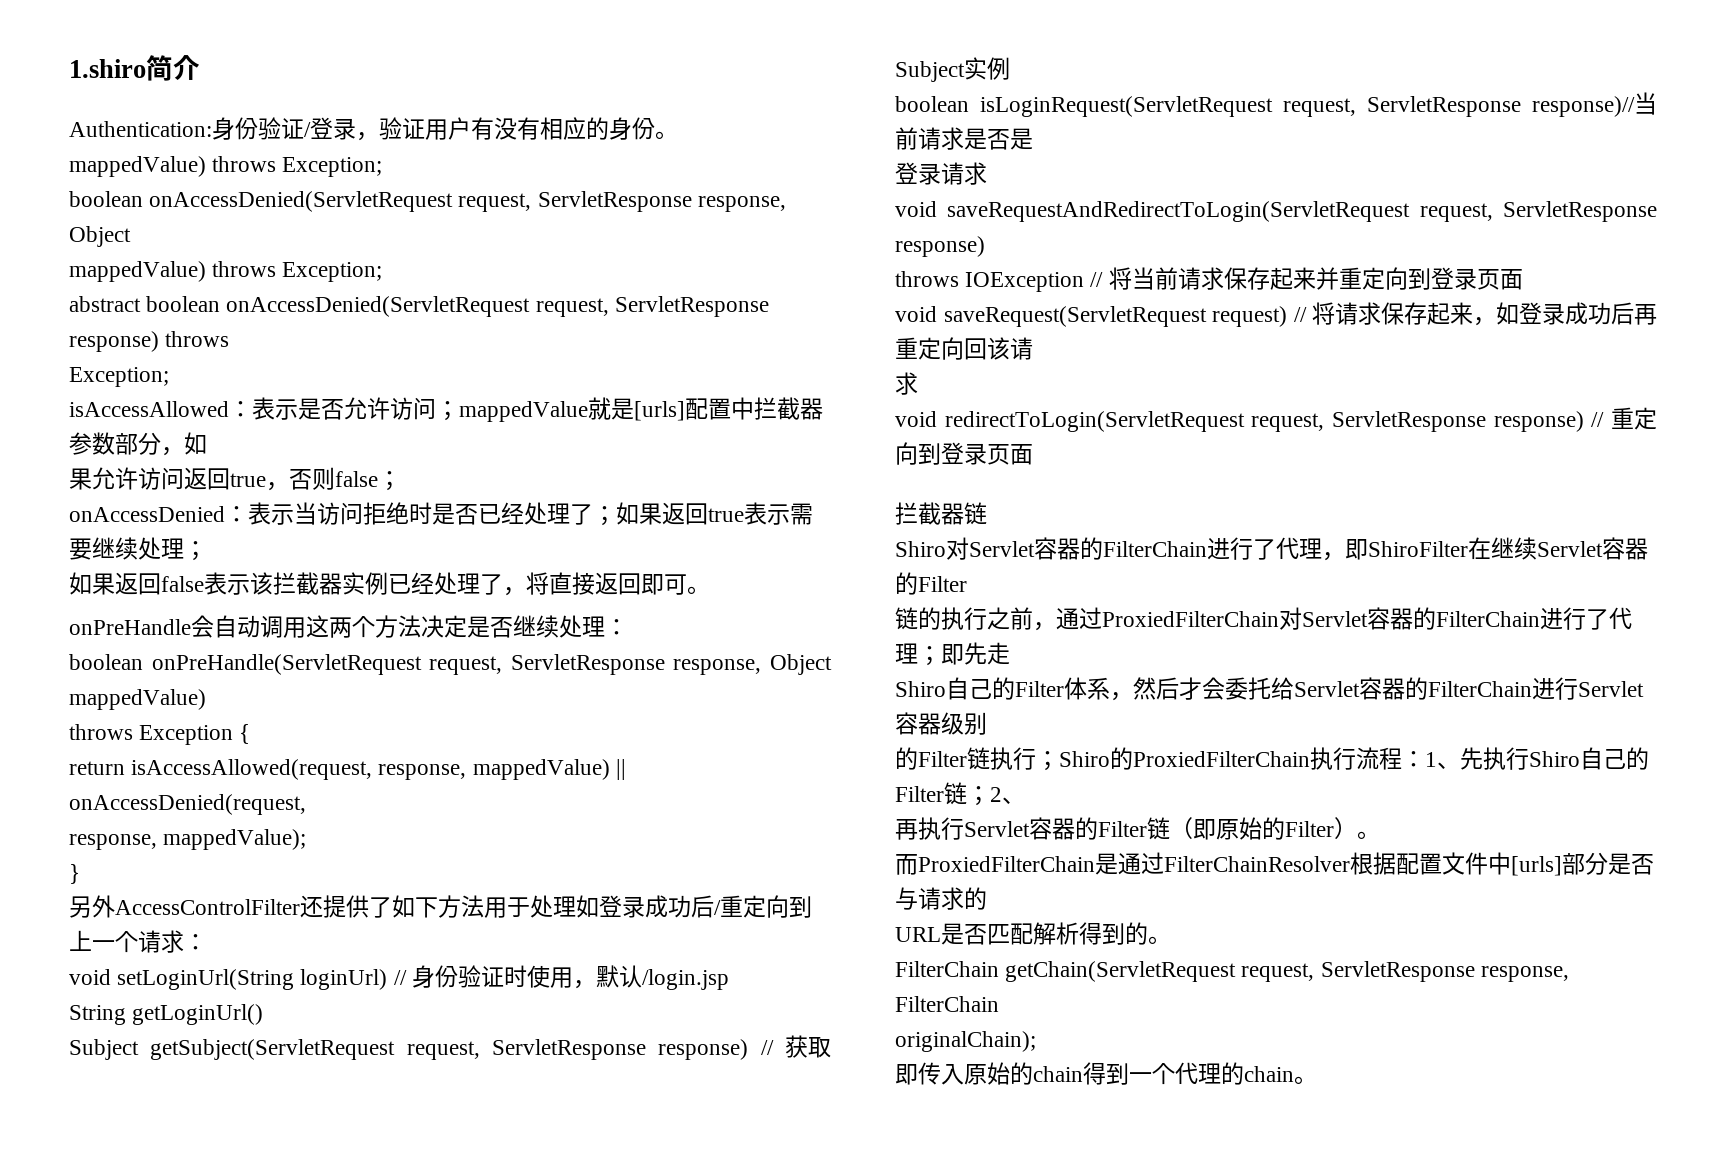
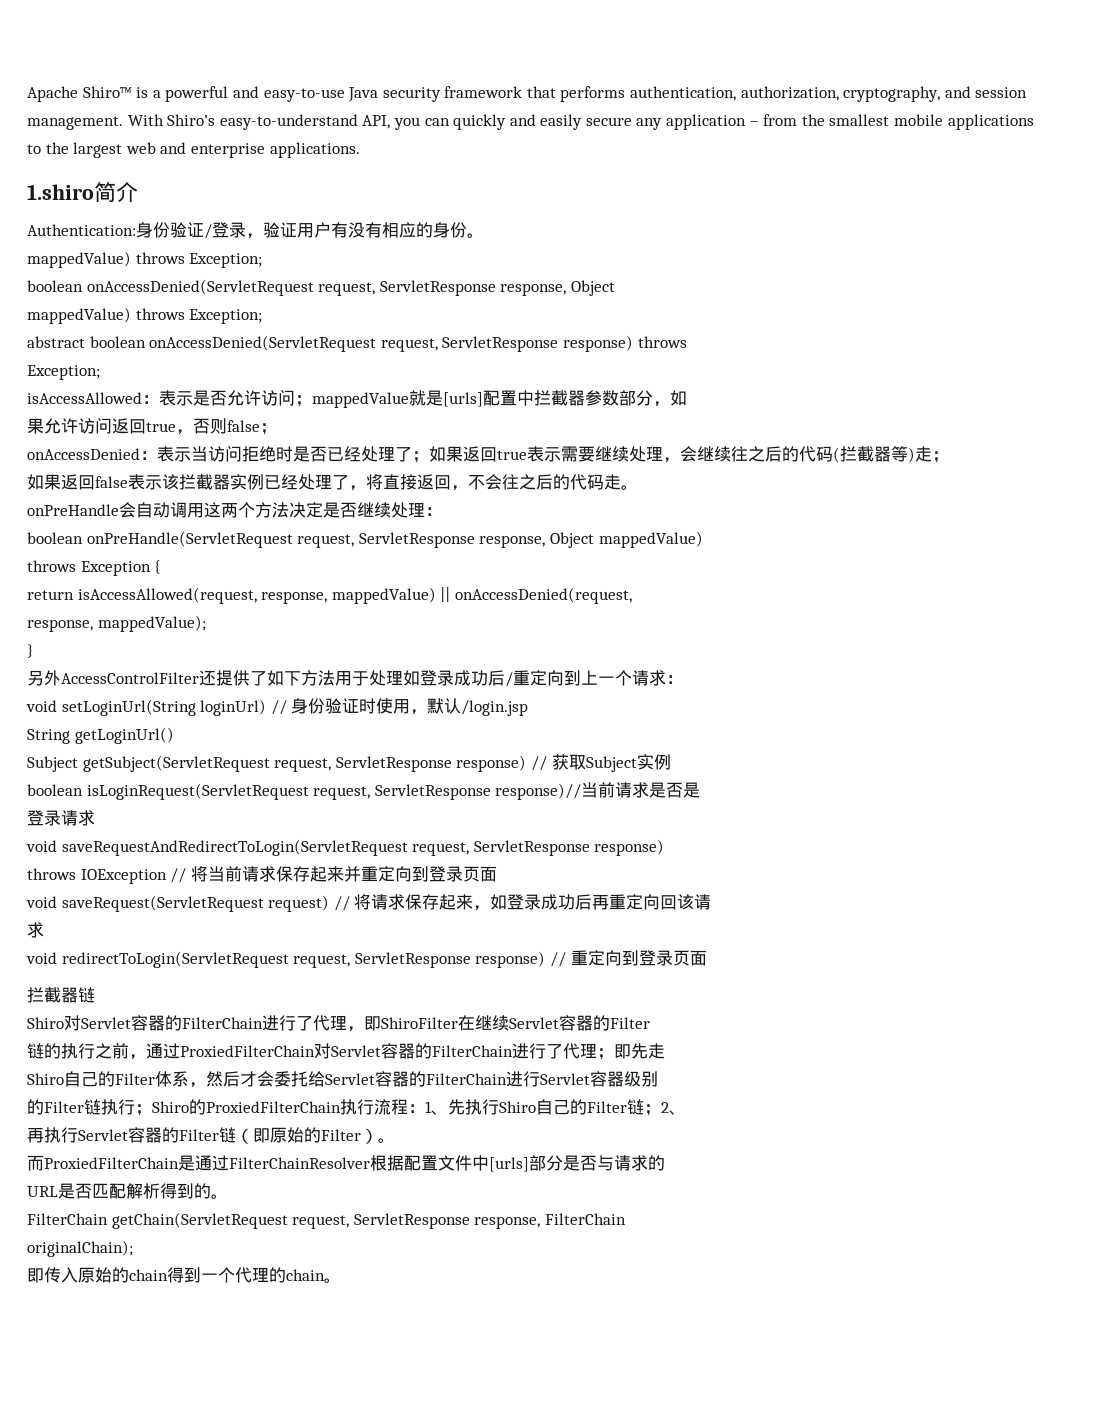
+ Apache Shiro™ is a powerful and easy-to-use Java security framework that performs authentication, authorization, cryptography, and session management. With Shiro’s easy-to-understand API, you can quickly and easily secure any application – from the smallest mobile applications to the largest web and enterprise applications.
- onAccessDenied：表示当访问拒绝时是否已经处理了；如果返回true表示需要继续处理；
+ onAccessDenied：表示当访问拒绝时是否已经处理了；如果返回true表示需要继续处理，会继续往之后的代码(拦截器等)走；
- 如果返回false表示该拦截器实例已经处理了，将直接返回即可。
+ 如果返回false表示该拦截器实例已经处理了，将直接返回，不会往之后的代码走。

